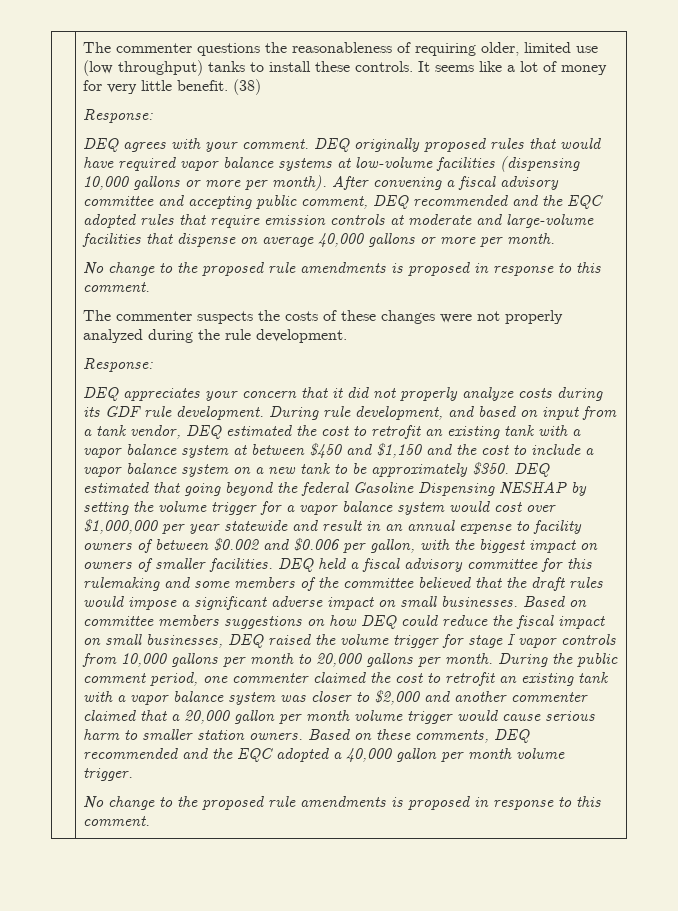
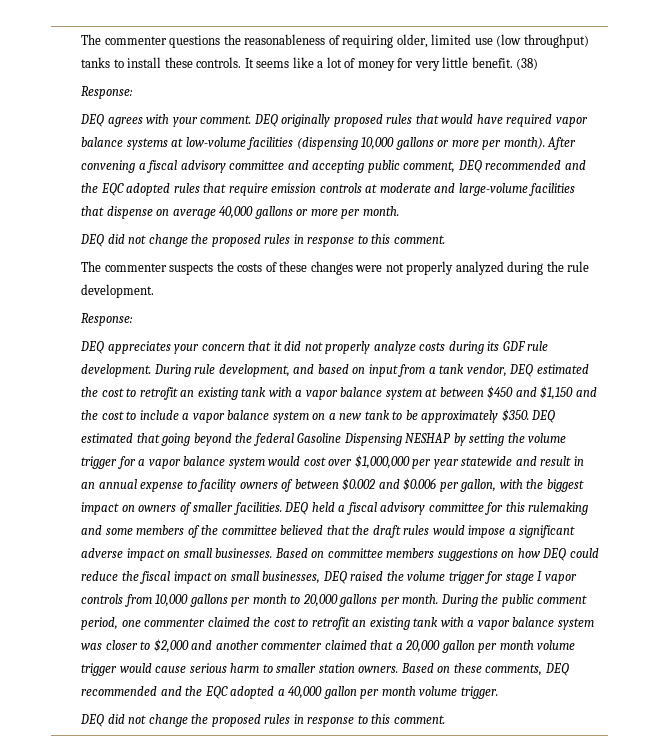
  After convening a fiscal advisory committee and accepting public comment, DEQ recommended and the EQC adopted rules that require emission controls at moderate and large-volume facilities that dispense on average 40,000 gallons or more per month.
- No change to the proposed rule amendments is proposed in response to this comment.
+ DEQ did not change the proposed rules in response to this comment.
  Based on these comments, DEQ recommended and the EQC adopted a 40,000 gallon per month volume trigger.
- No change to the proposed rule amendments is proposed in response to this comment.
+ DEQ did not change the proposed rules in response to this comment.

